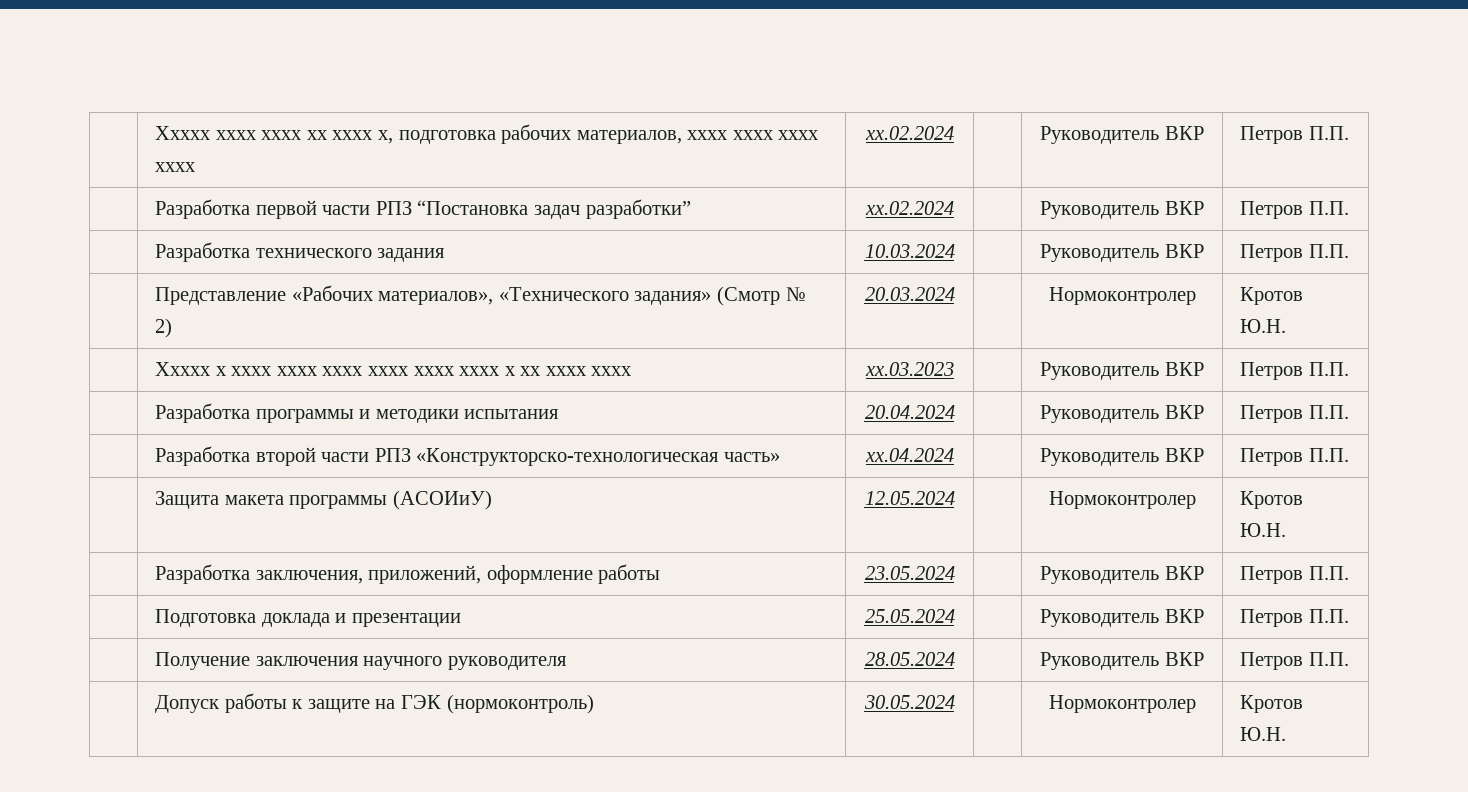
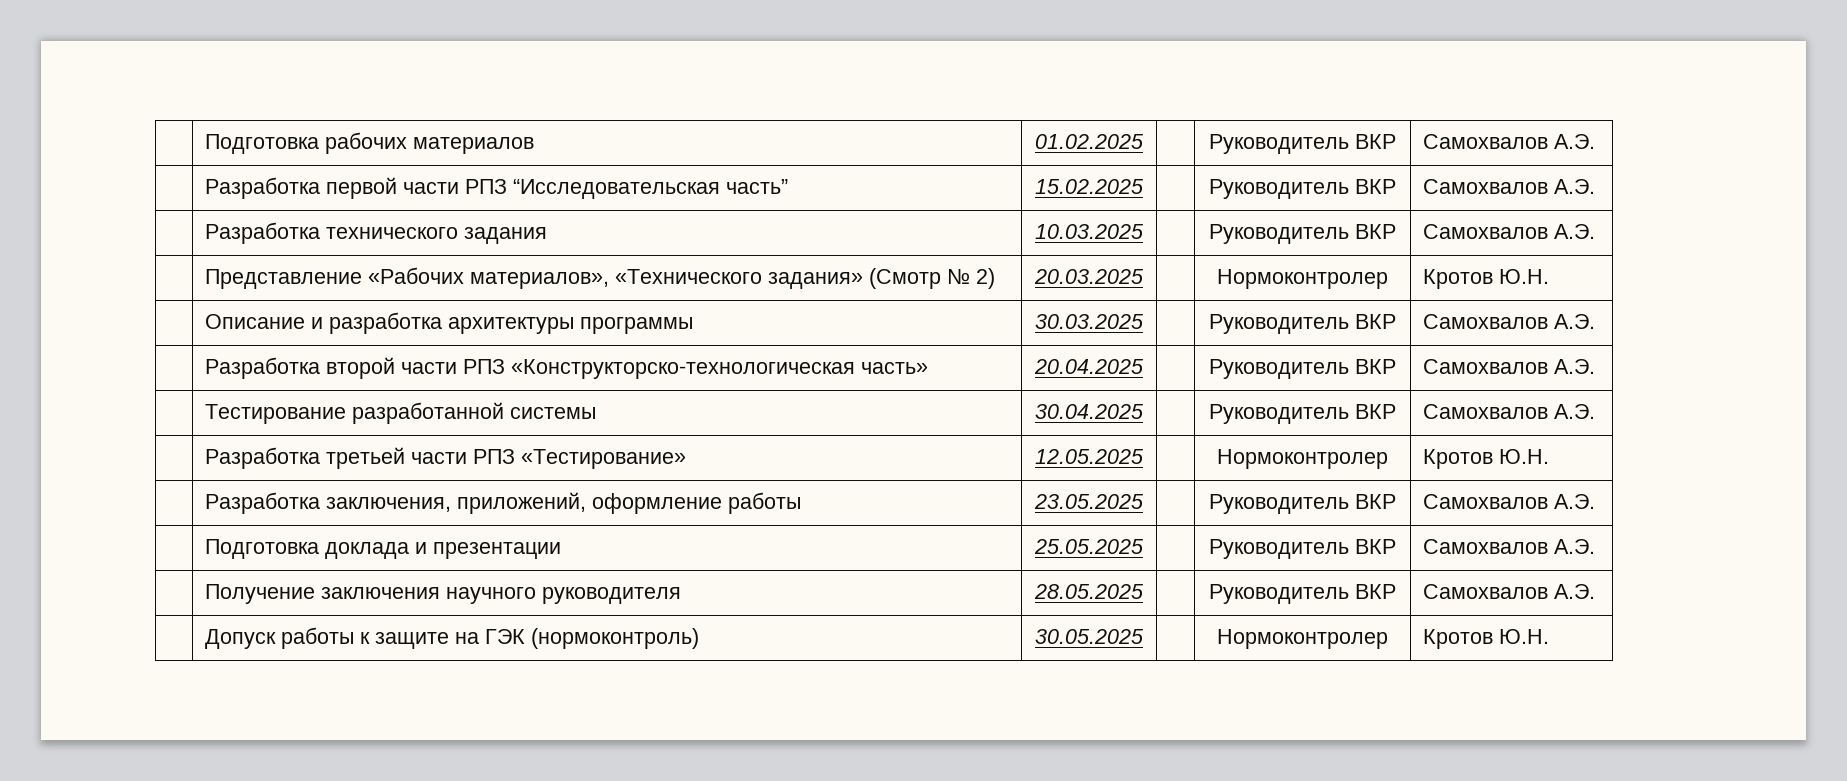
- | Ххххх хххх хххх хх хххх х, подготовка рабочих материалов, хххх хххх хххх хххх | хх.02.2024 | | Руководитель ВКР | Петров П.П.
+ | Подготовка рабочих материалов | 01.02.2025 | | Руководитель ВКР | Самохвалов А.Э.
- | Разработка первой части РПЗ “Постановка задач разработки” | хх.02.2024 | | Руководитель ВКР | Петров П.П.
+ | Разработка первой части РПЗ “Исследовательская часть” | 15.02.2025 | | Руководитель ВКР | Самохвалов А.Э.
- | Разработка технического задания | 10.03.2024 | | Руководитель ВКР | Петров П.П.
+ | Разработка технического задания | 10.03.2025 | | Руководитель ВКР | Самохвалов А.Э.
- | Представление «Рабочих материалов», «Технического задания» (Смотр № 2) | 20.03.2024 | | Нормоконтролер | Кротов Ю.Н.
- | Ххххх х хххх хххх хххх хххх хххх хххх х хх хххх хххх | хх.03.2023 | | Руководитель ВКР | Петров П.П.
- | Разработка программы и методики испытания | 20.04.2024 | | Руководитель ВКР | Петров П.П.
+ | Представление «Рабочих материалов», «Технического задания» (Смотр № 2) | 20.03.2025 | | Нормоконтролер | Кротов Ю.Н.
+ | Описание и разработка архитектуры программы | 30.03.2025 | | Руководитель ВКР | Самохвалов А.Э.
- | Разработка второй части РПЗ «Конструкторско-технологическая часть» | хх.04.2024 | | Руководитель ВКР | Петров П.П.
- | Защита макета программы (АСОИиУ) | 12.05.2024 | | Нормоконтролер | Кротов Ю.Н.
+ | Разработка второй части РПЗ «Конструкторско-технологическая часть» | 20.04.2025 | | Руководитель ВКР | Самохвалов А.Э.
+ | Тестирование разработанной системы | 30.04.2025 | | Руководитель ВКР | Самохвалов А.Э.
+ | Разработка третьей части РПЗ «Тестирование» | 12.05.2025 | | Нормоконтролер | Кротов Ю.Н.
- | Разработка заключения, приложений, оформление работы | 23.05.2024 | | Руководитель ВКР | Петров П.П.
+ | Разработка заключения, приложений, оформление работы | 23.05.2025 | | Руководитель ВКР | Самохвалов А.Э.
- | Подготовка доклада и презентации | 25.05.2024 | | Руководитель ВКР | Петров П.П.
+ | Подготовка доклада и презентации | 25.05.2025 | | Руководитель ВКР | Самохвалов А.Э.
- | Получение заключения научного руководителя | 28.05.2024 | | Руководитель ВКР | Петров П.П.
+ | Получение заключения научного руководителя | 28.05.2025 | | Руководитель ВКР | Самохвалов А.Э.
- | Допуск работы к защите на ГЭК (нормоконтроль) | 30.05.2024 | | Нормоконтролер | Кротов Ю.Н.
+ | Допуск работы к защите на ГЭК (нормоконтроль) | 30.05.2025 | | Нормоконтролер | Кротов Ю.Н.

